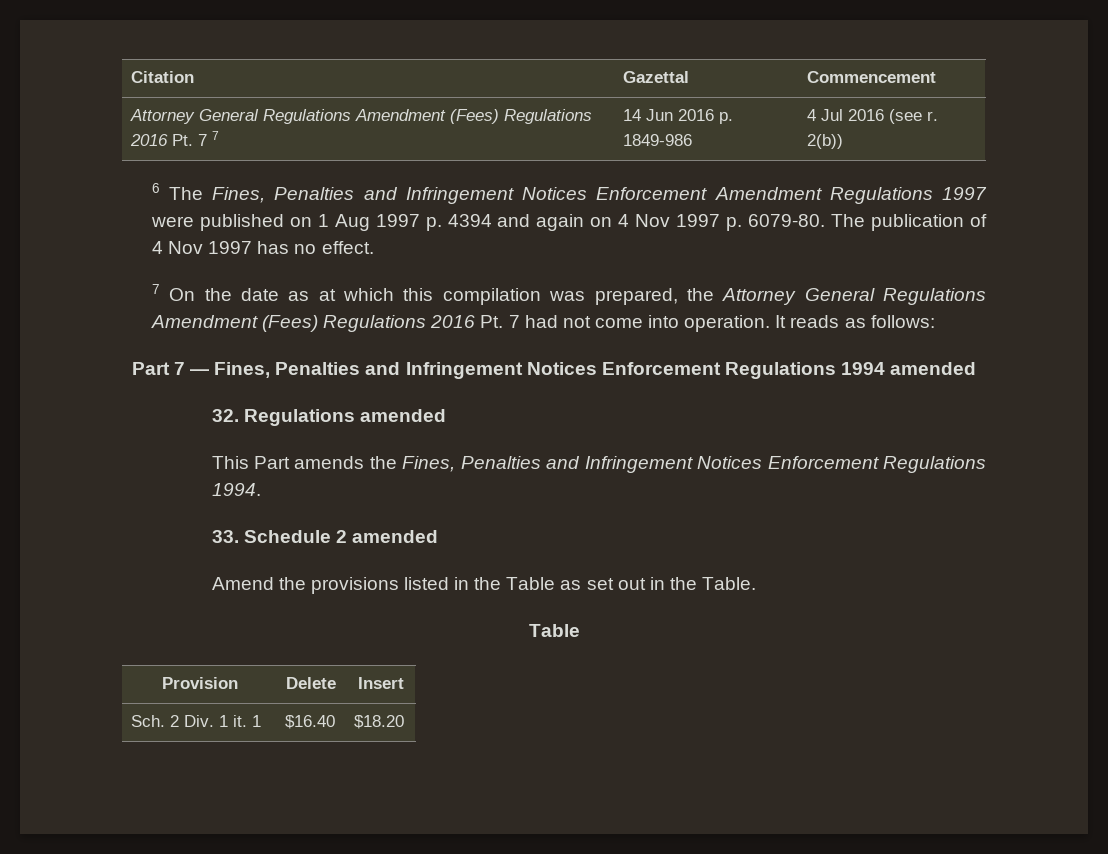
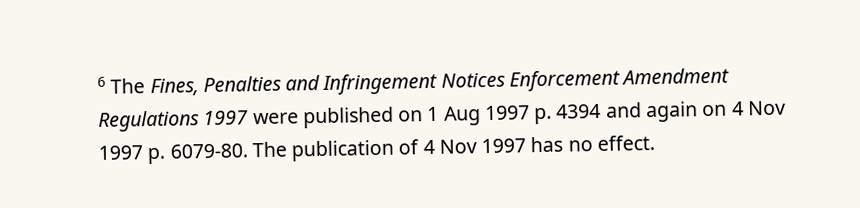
- Citation | Gazettal | Commencement
- Attorney General Regulations Amendment (Fees) Regulations 2016 Pt. 7 7 | 14 Jun 2016 p. 1849-986 | 4 Jul 2016 (see r. 2(b))
- 7 On the date as at which this compilation was prepared, the Attorney General Regulations Amendment (Fees) Regulations 2016 Pt. 7 had not come into operation. It reads as follows:
- Part 7 — Fines, Penalties and Infringement Notices Enforcement Regulations 1994 amended
- 32. Regulations amended
- This Part amends the Fines, Penalties and Infringement Notices Enforcement Regulations 1994.
- 33. Schedule 2 amended
- Amend the provisions listed in the Table as set out in the Table.
- Table
- Provision | Delete | Insert
- Sch. 2 Div. 1 it. 1 | $16.40 | $18.20

